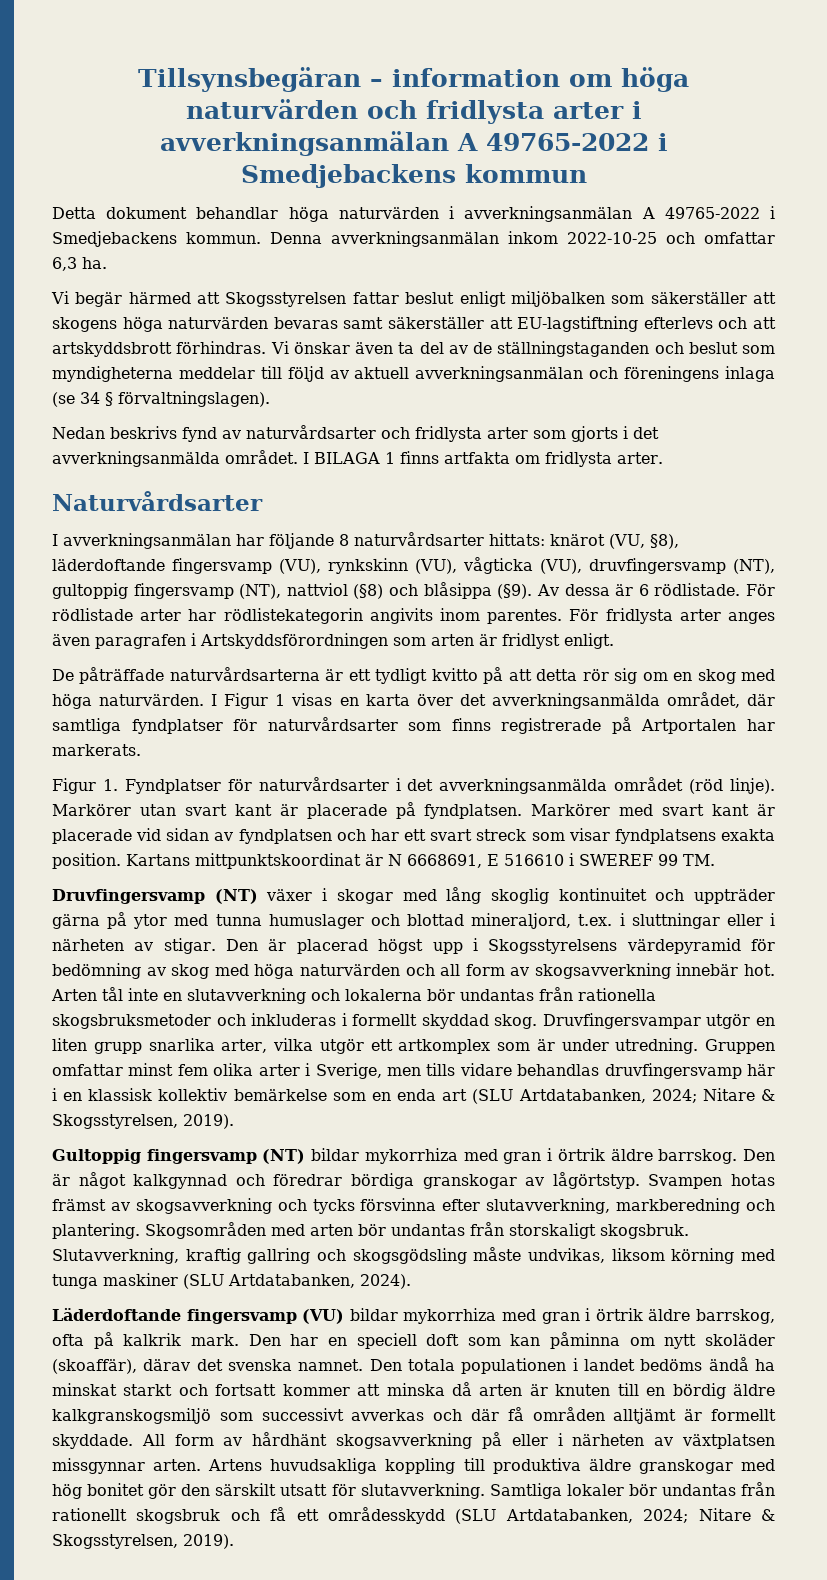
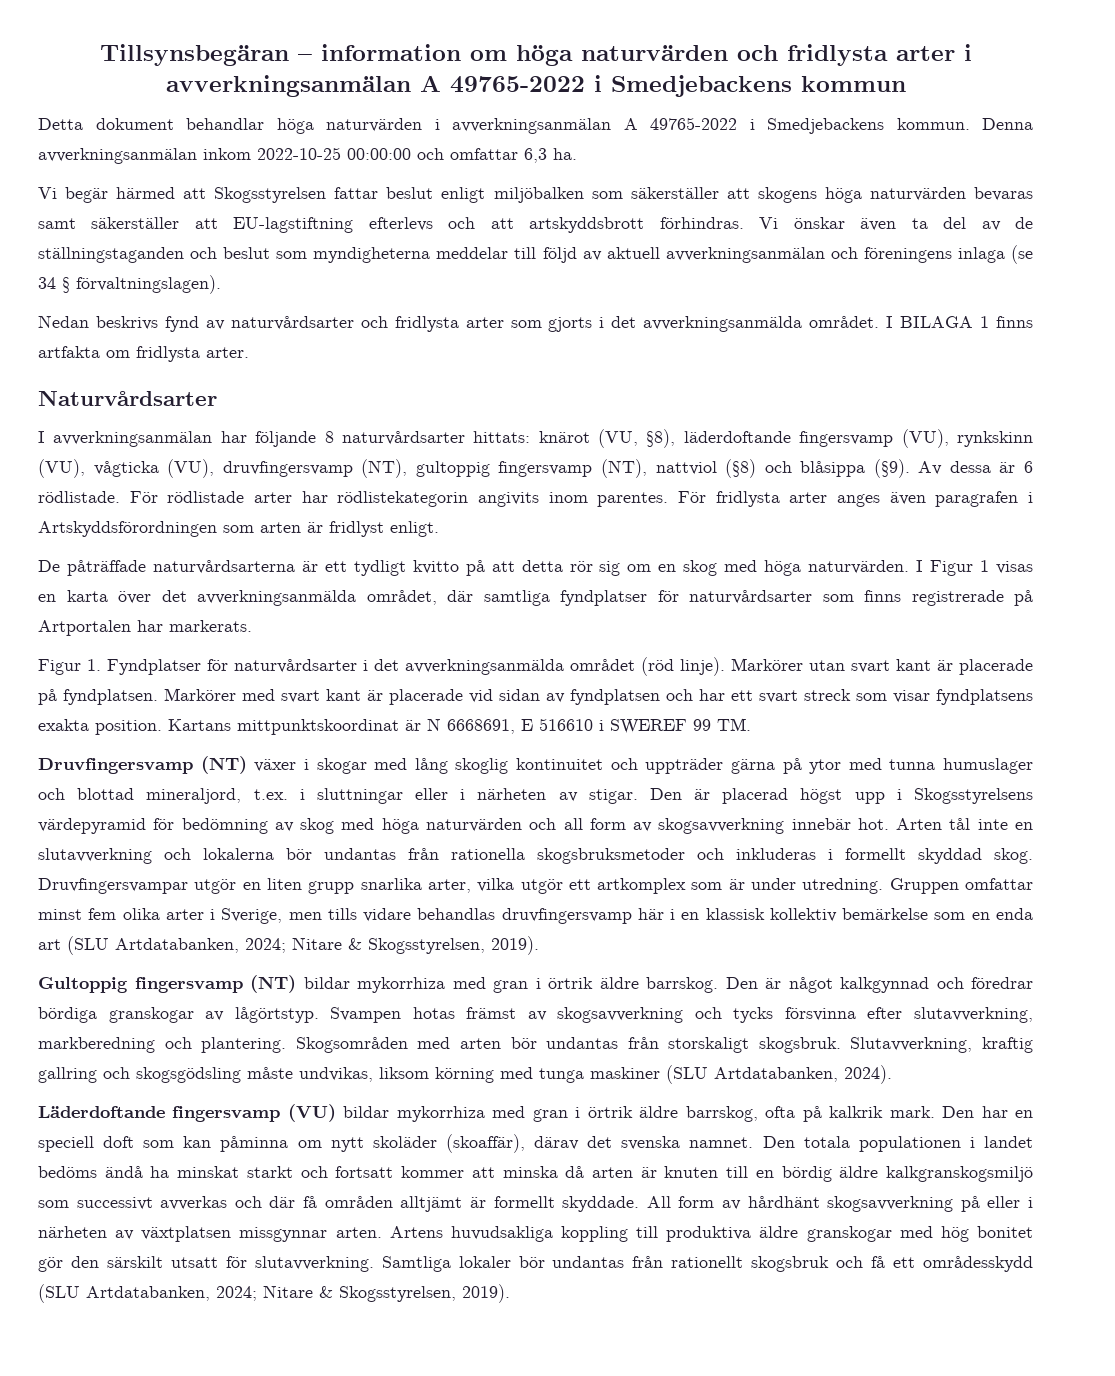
- Denna avverkningsanmälan inkom 2022-10-25 och omfattar 6,3 ha.
+ Denna avverkningsanmälan inkom 2022-10-25 00:00:00 och omfattar 6,3 ha.

